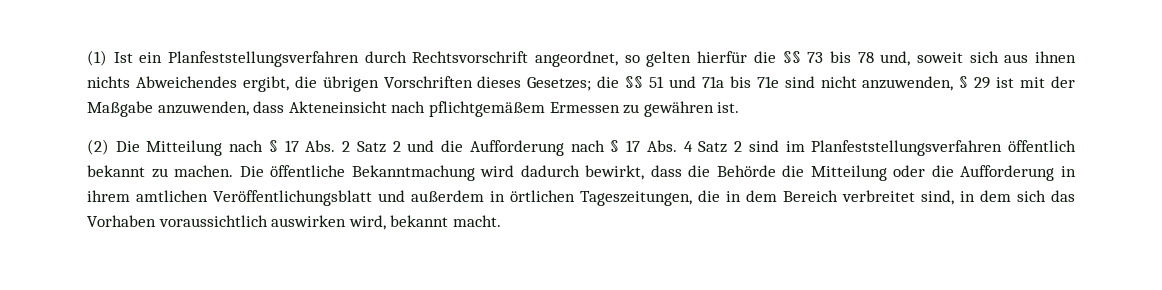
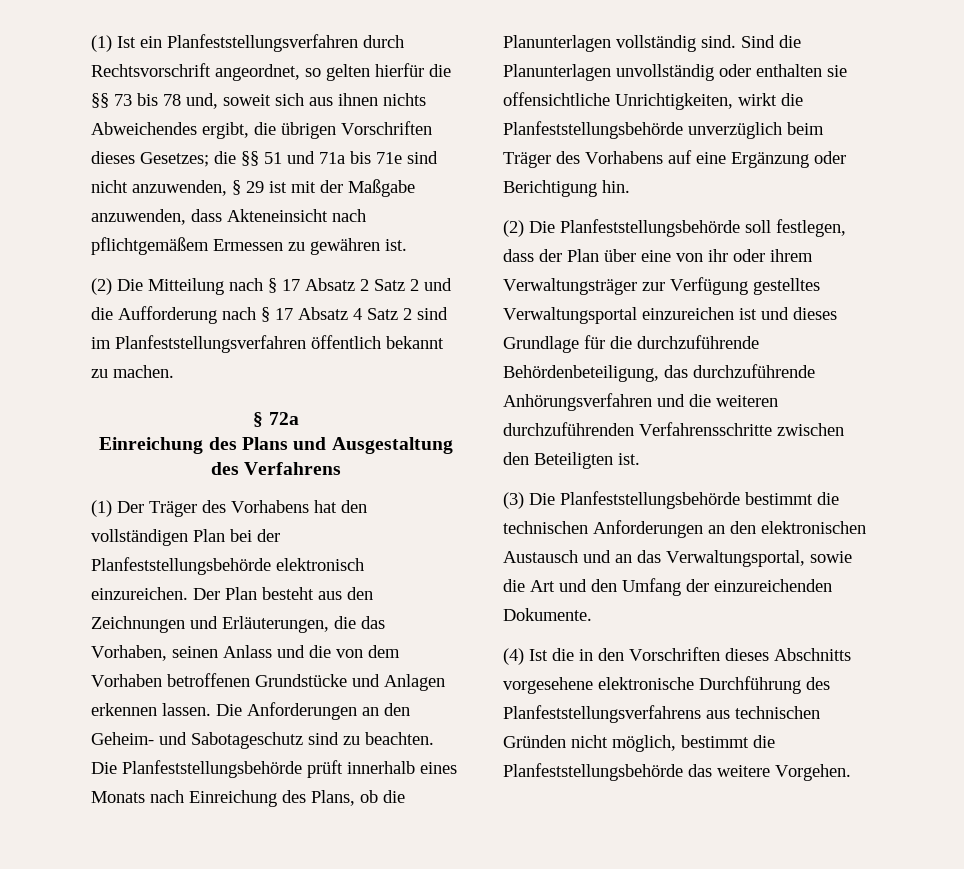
- (2) Die Mitteilung nach § 17 Abs. 2 Satz 2 und die Aufforderung nach § 17 Abs. 4 Satz 2 sind im Planfeststellungsverfahren öffentlich bekannt zu machen. Die öffentliche Bekanntmachung wird dadurch bewirkt, dass die Behörde die Mitteilung oder die Aufforderung in ihrem amtlichen Veröffentlichungsblatt und außerdem in örtlichen Tageszeitungen, die in dem Bereich verbreitet sind, in dem sich das Vorhaben voraussichtlich auswirken wird, bekannt macht.
+ (2) Die Mitteilung nach § 17 Absatz 2 Satz 2 und die Aufforderung nach § 17 Absatz 4 Satz 2 sind im Planfeststellungsverfahren öffentlich bekannt zu machen.
+ § 72a
+ Einreichung des Plans und Ausgestaltung des Verfahrens
+ (1) Der Träger des Vorhabens hat den vollständigen Plan bei der Planfeststellungsbehörde elektronisch einzureichen. Der Plan besteht aus den Zeichnungen und Erläuterungen, die das Vorhaben, seinen Anlass und die von dem Vorhaben betroffenen Grundstücke und Anlagen erkennen lassen. Die Anforderungen an den Geheim- und Sabotageschutz sind zu beachten. Die Planfeststellungsbehörde prüft innerhalb eines Monats nach Einreichung des Plans, ob die Planunterlagen vollständig sind. Sind die Planunterlagen unvollständig oder enthalten sie offensichtliche Unrichtigkeiten, wirkt die Planfeststellungsbehörde unverzüglich beim Träger des Vorhabens auf eine Ergänzung oder Berichtigung hin.
+ (2) Die Planfeststellungsbehörde soll festlegen, dass der Plan über eine von ihr oder ihrem Verwaltungsträger zur Verfügung gestelltes Verwaltungsportal einzureichen ist und dieses Grundlage für die durchzuführende Behördenbeteiligung, das durchzuführende Anhörungsverfahren und die weiteren durchzuführenden Verfahrensschritte zwischen den Beteiligten ist.
+ (3) Die Planfeststellungsbehörde bestimmt die technischen Anforderungen an den elektronischen Austausch und an das Verwaltungsportal, sowie die Art und den Umfang der einzureichenden Dokumente.
+ (4) Ist die in den Vorschriften dieses Abschnitts vorgesehene elektronische Durchführung des Planfeststellungsverfahrens aus technischen Gründen nicht möglich, bestimmt die Planfeststellungsbehörde das weitere Vorgehen.

